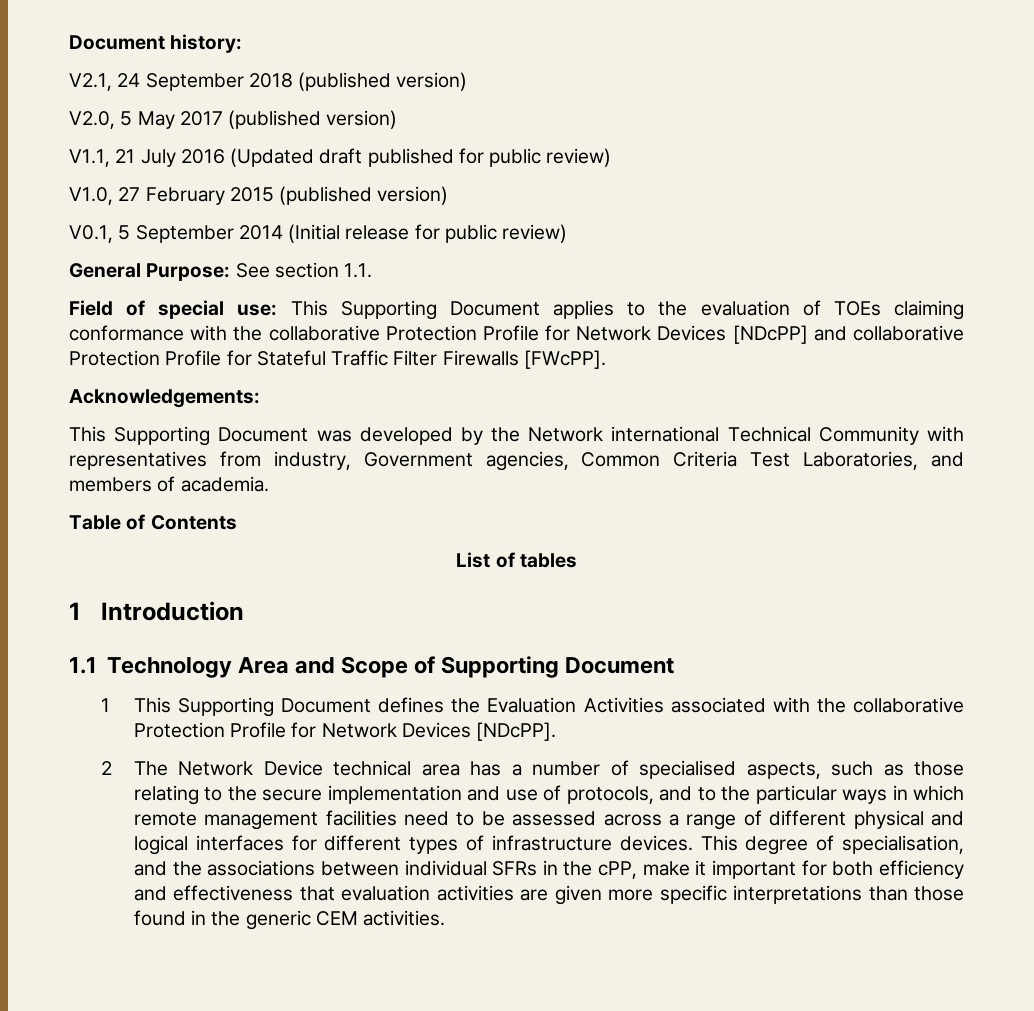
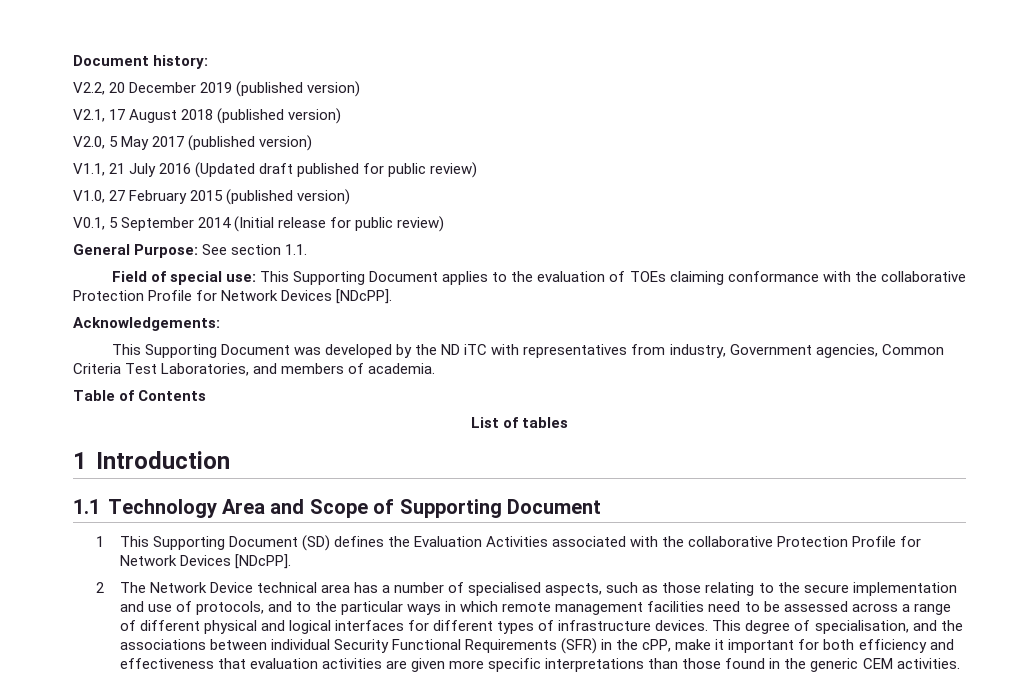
+ V2.2, 20 December 2019 (published version)
- V2.1, 24 September 2018 (published version)
+ V2.1, 17 August 2018 (published version)
- Field of special use: This Supporting Document applies to the evaluation of TOEs claiming conformance with the collaborative Protection Profile for Network Devices [NDcPP] and collaborative Protection Profile for Stateful Traffic Filter Firewalls [FWcPP].
+ Field of special use: This Supporting Document applies to the evaluation of TOEs claiming conformance with the collaborative Protection Profile for Network Devices [NDcPP].
- This Supporting Document was developed by the Network international Technical Community with representatives from industry, Government agencies, Common Criteria Test Laboratories, and members of academia.
+ This Supporting Document was developed by the ND iTC with representatives from industry, Government agencies, Common Criteria Test Laboratories, and members of academia.
- 1 This Supporting Document defines the Evaluation Activities associated with the collaborative Protection Profile for Network Devices [NDcPP].
+ 1 This Supporting Document (SD) defines the Evaluation Activities associated with the collaborative Protection Profile for Network Devices [NDcPP].
- This degree of specialisation, and the associations between individual SFRs in the cPP, make it important for both efficiency and effectiveness that evaluation activities are given more specific interpretations than those found in the generic CEM activities.
+ This degree of specialisation, and the associations between individual Security Functional Requirements (SFR) in the cPP, make it important for both efficiency and effectiveness that evaluation activities are given more specific interpretations than those found in the generic CEM activities.

